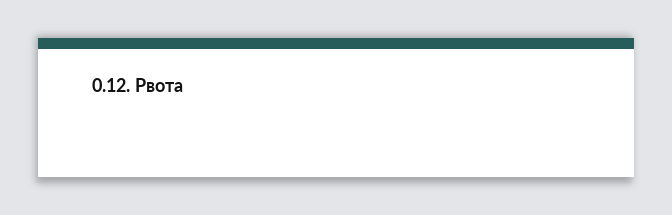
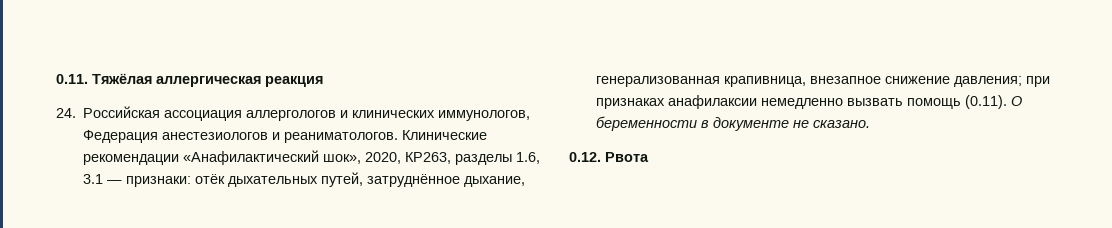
+ 0.11. Тяжёлая аллергическая реакция
+ 24. Российская ассоциация аллергологов и клинических иммунологов, Федерация анестезиологов и реаниматологов. Клинические рекомендации «Анафилактический шок», 2020, КР263, разделы 1.6, 3.1 — признаки: отёк дыхательных путей, затруднённое дыхание, генерализованная крапивница, внезапное снижение давления; при признаках анафилаксии немедленно вызвать помощь (0.11). О беременности в документе не сказано.

